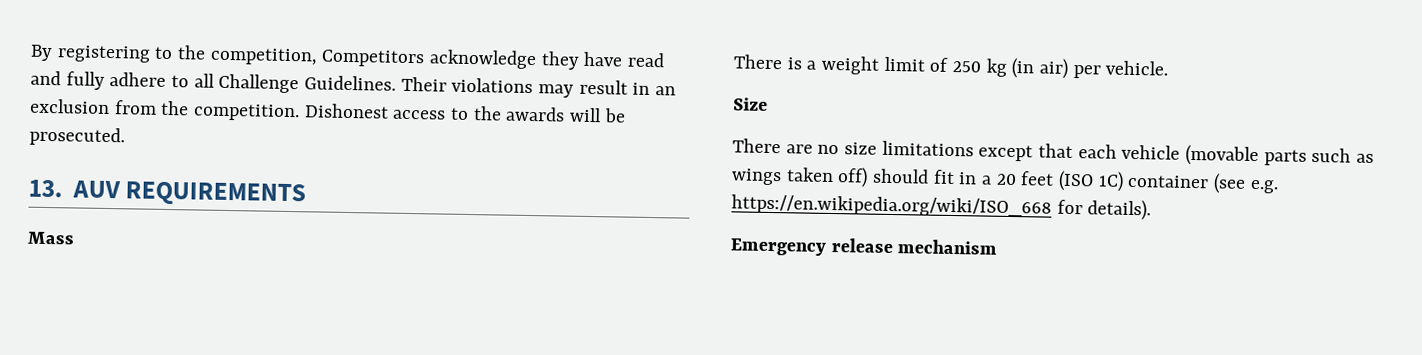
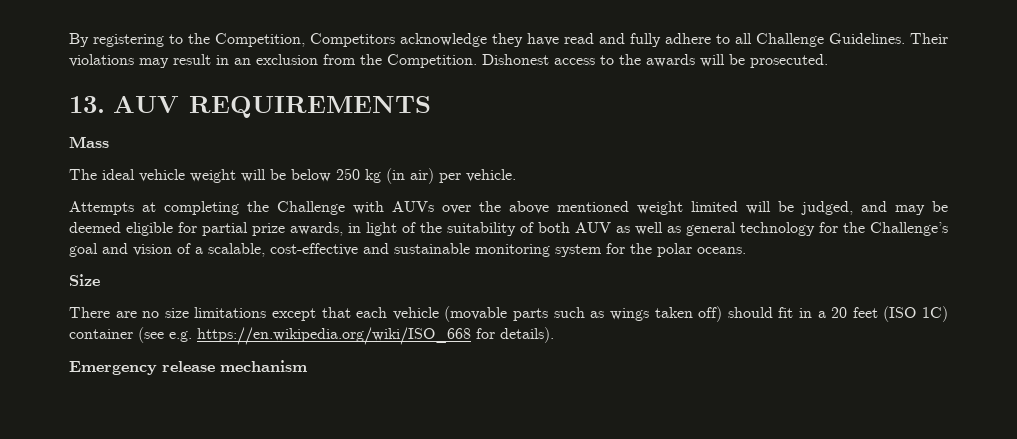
- By registering to the competition, Competitors acknowledge they have read and fully adhere to all Challenge Guidelines.
+ By registering to the Competition, Competitors acknowledge they have read and fully adhere to all Challenge Guidelines.
- Their violations may result in an exclusion from the competition.
+ Their violations may result in an exclusion from the Competition.
- There is a weight limit of 250 kg (in air) per vehicle.
+ The ideal vehicle weight will be below 250 kg (in air) per vehicle.
+ Attempts at completing the Challenge with AUVs over the above mentioned weight limited will be judged, and may be deemed eligible for partial prize awards, in light of the suitability of both AUV as well as general technology for the Challenge’s goal and vision of a scalable, cost-effective and sustainable monitoring system for the polar oceans.

